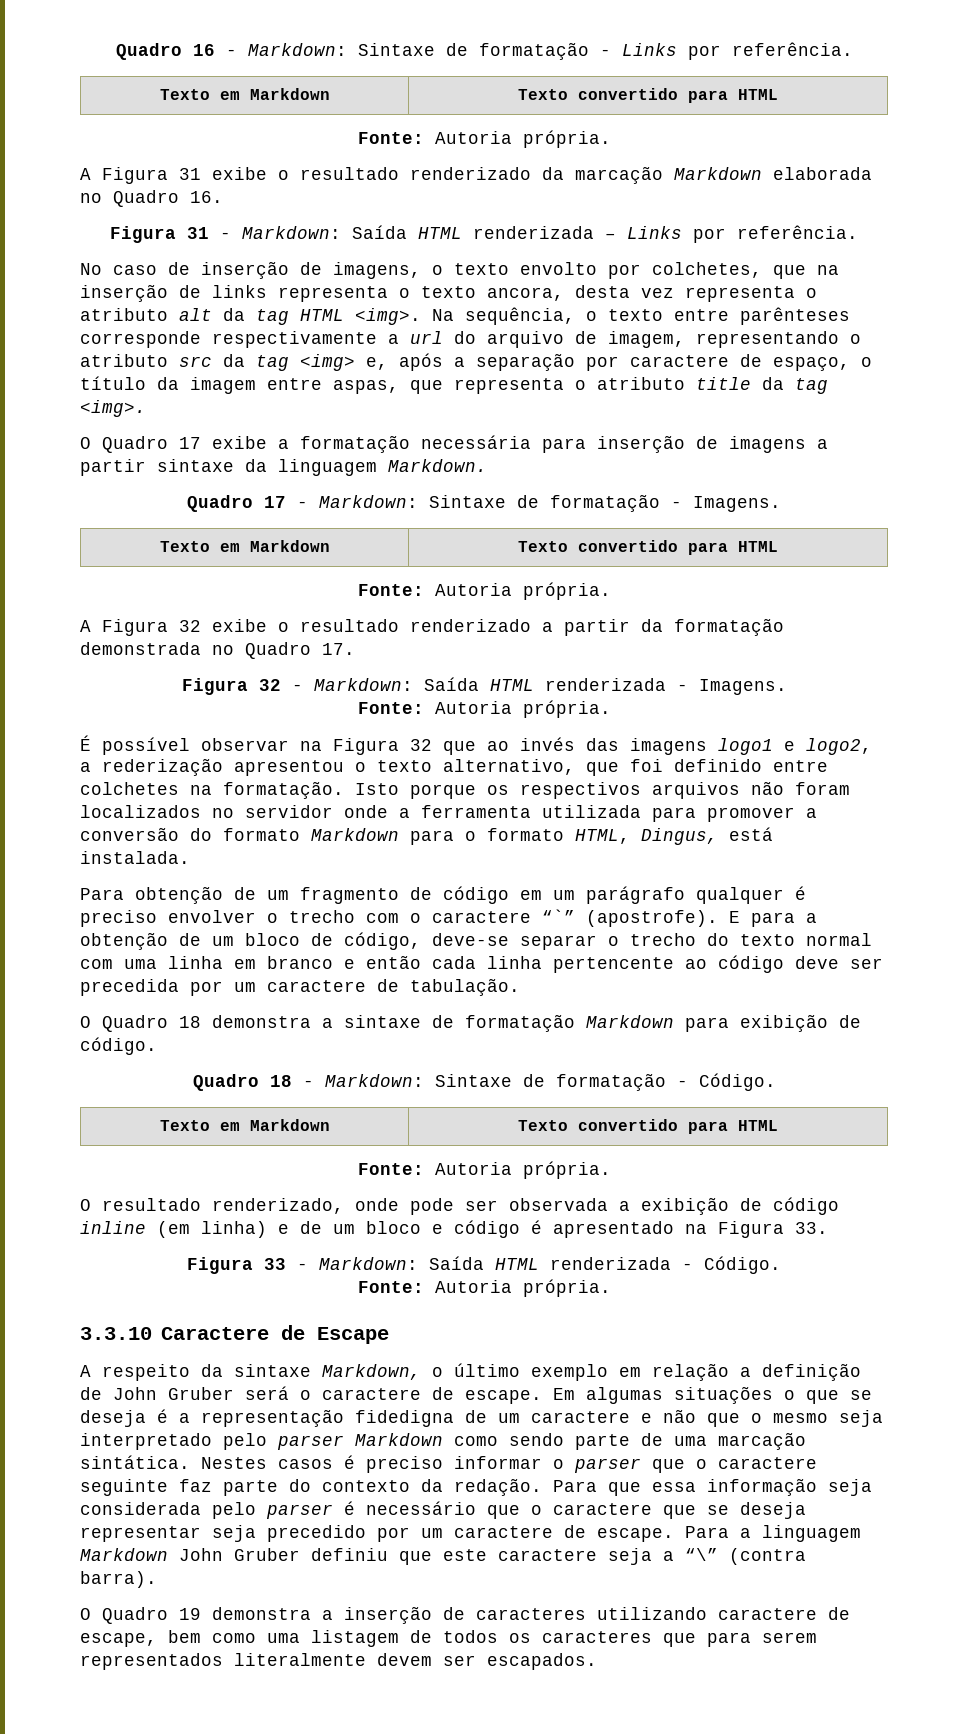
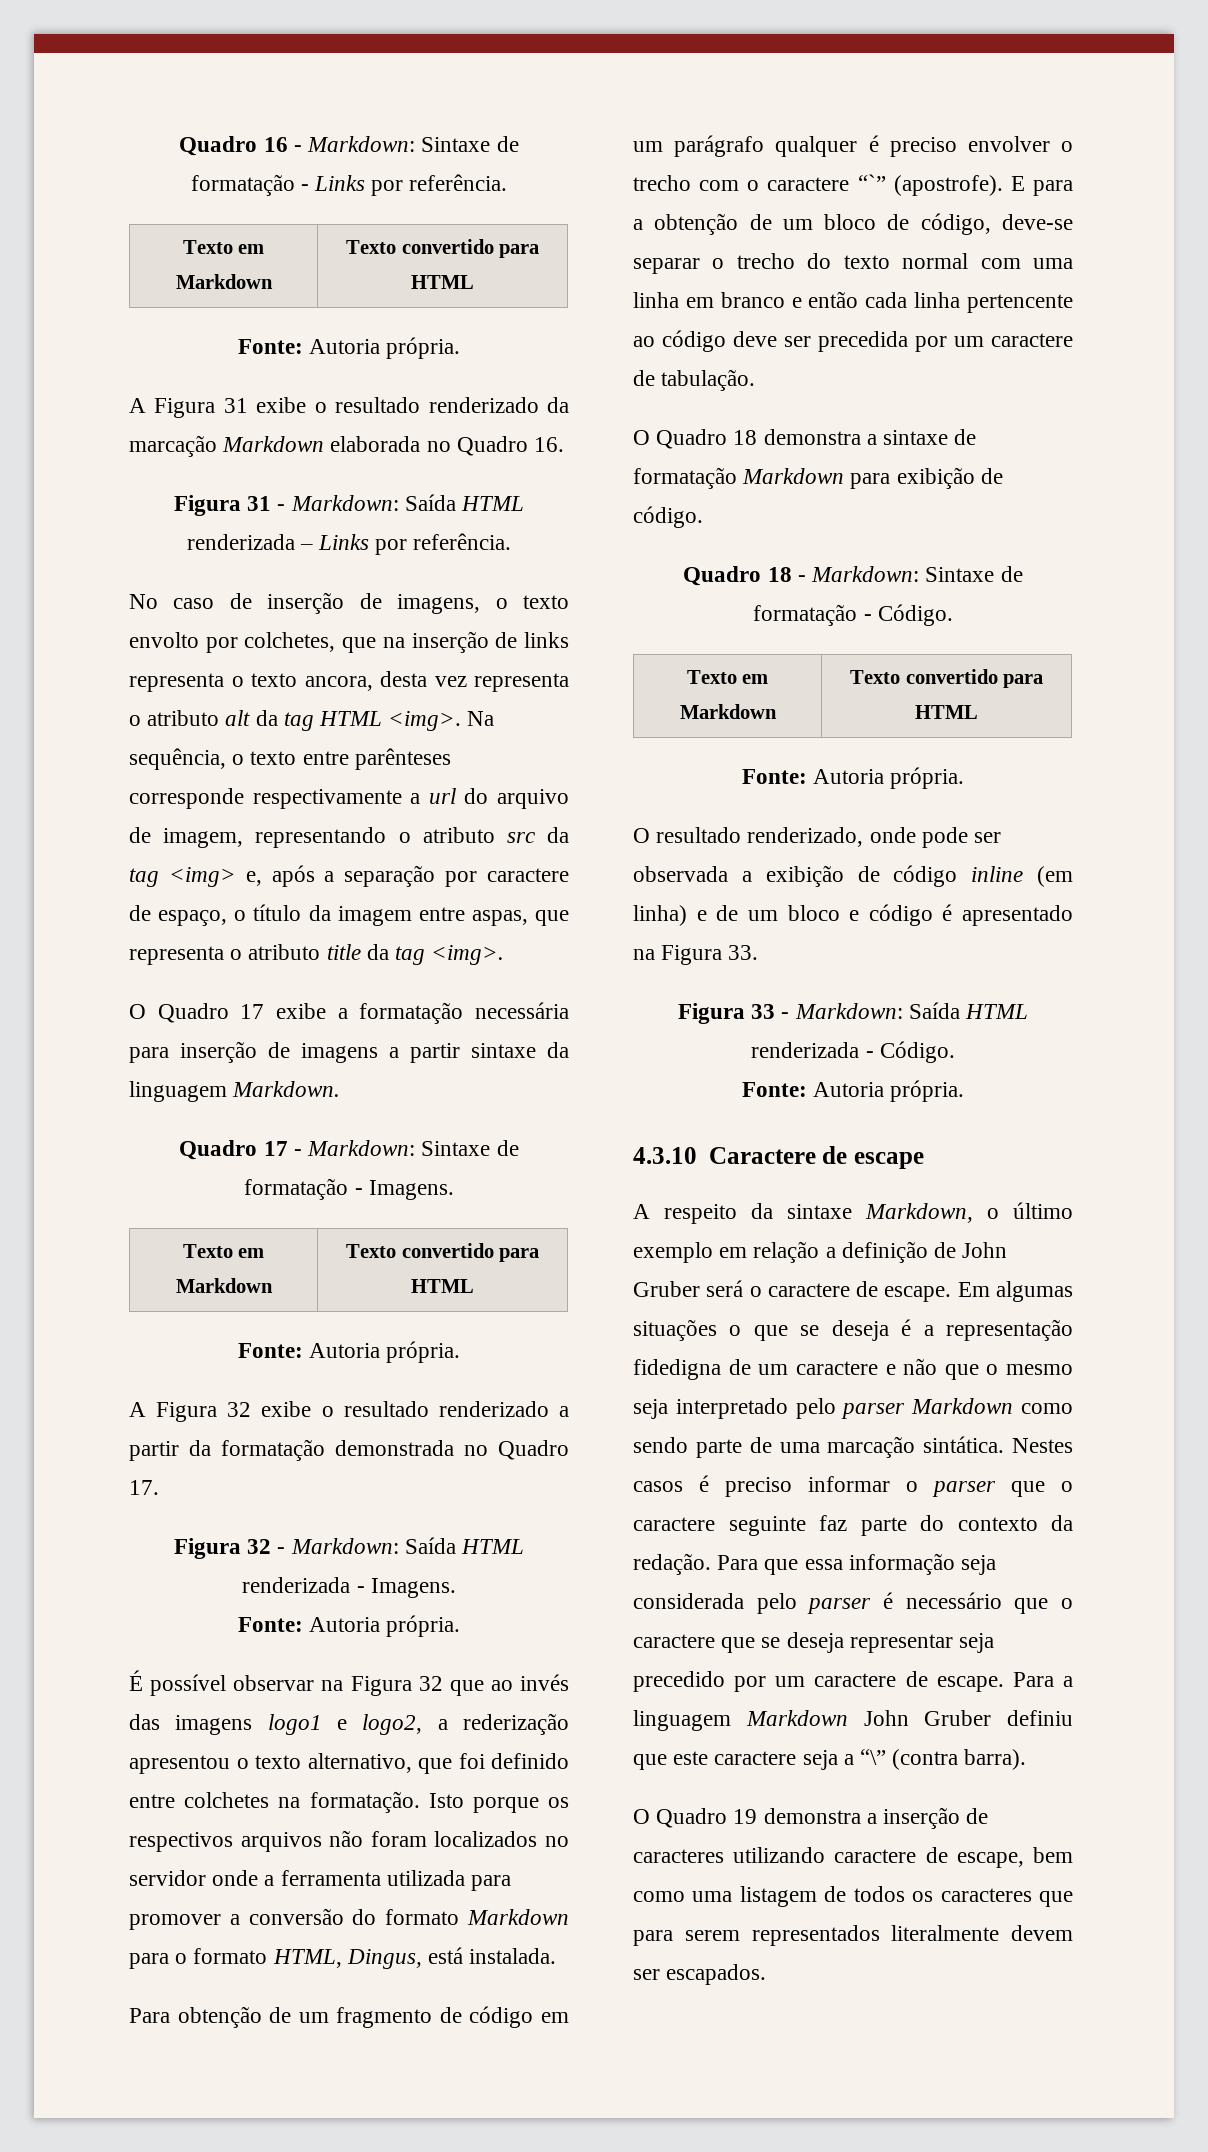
- 3.3.10 Caractere de Escape
+ 4.3.10 Caractere de escape

